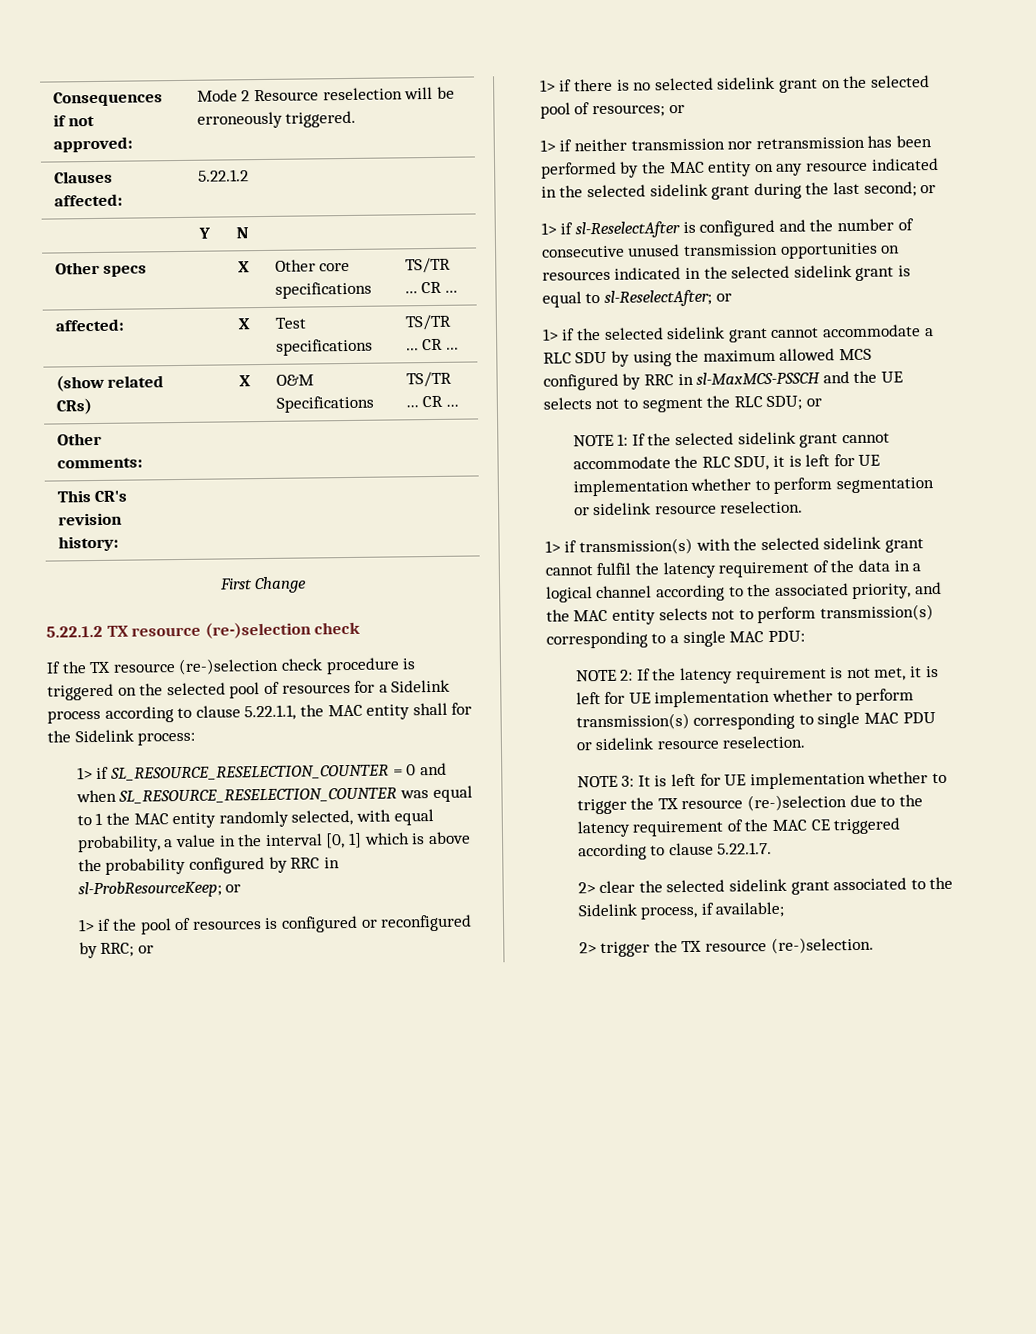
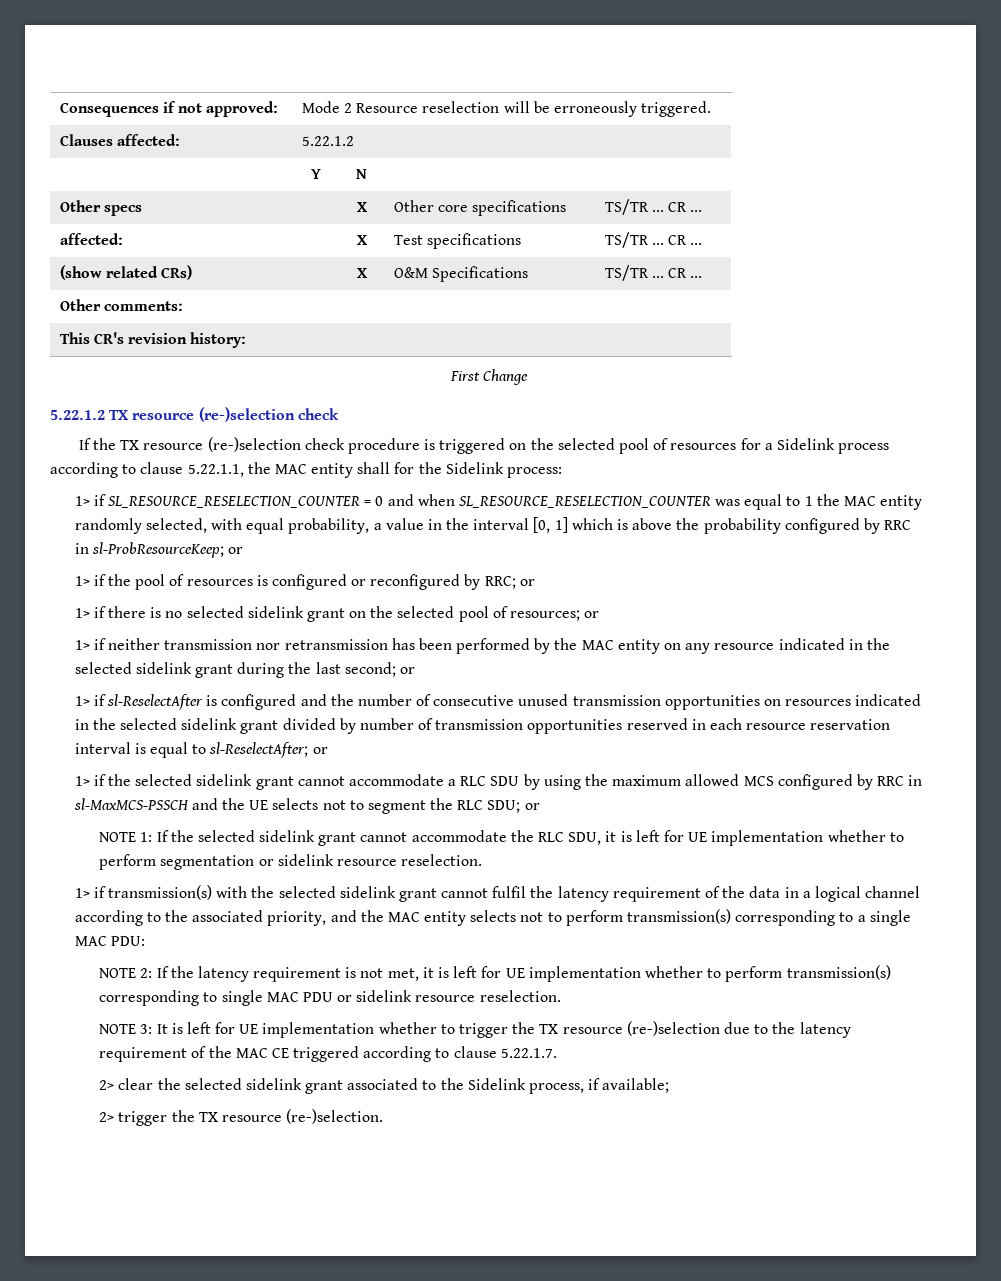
- 1> if sl-ReselectAfter is configured and the number of consecutive unused transmission opportunities on resources indicated in the selected sidelink grant is equal to sl-ReselectAfter; or
+ 1> if sl-ReselectAfter is configured and the number of consecutive unused transmission opportunities on resources indicated in the selected sidelink grant divided by number of transmission opportunities reserved in each resource reservation interval is equal to sl-ReselectAfter; or

